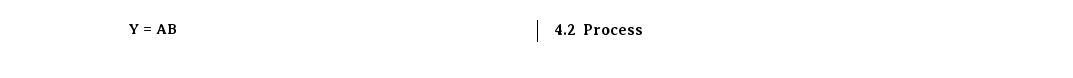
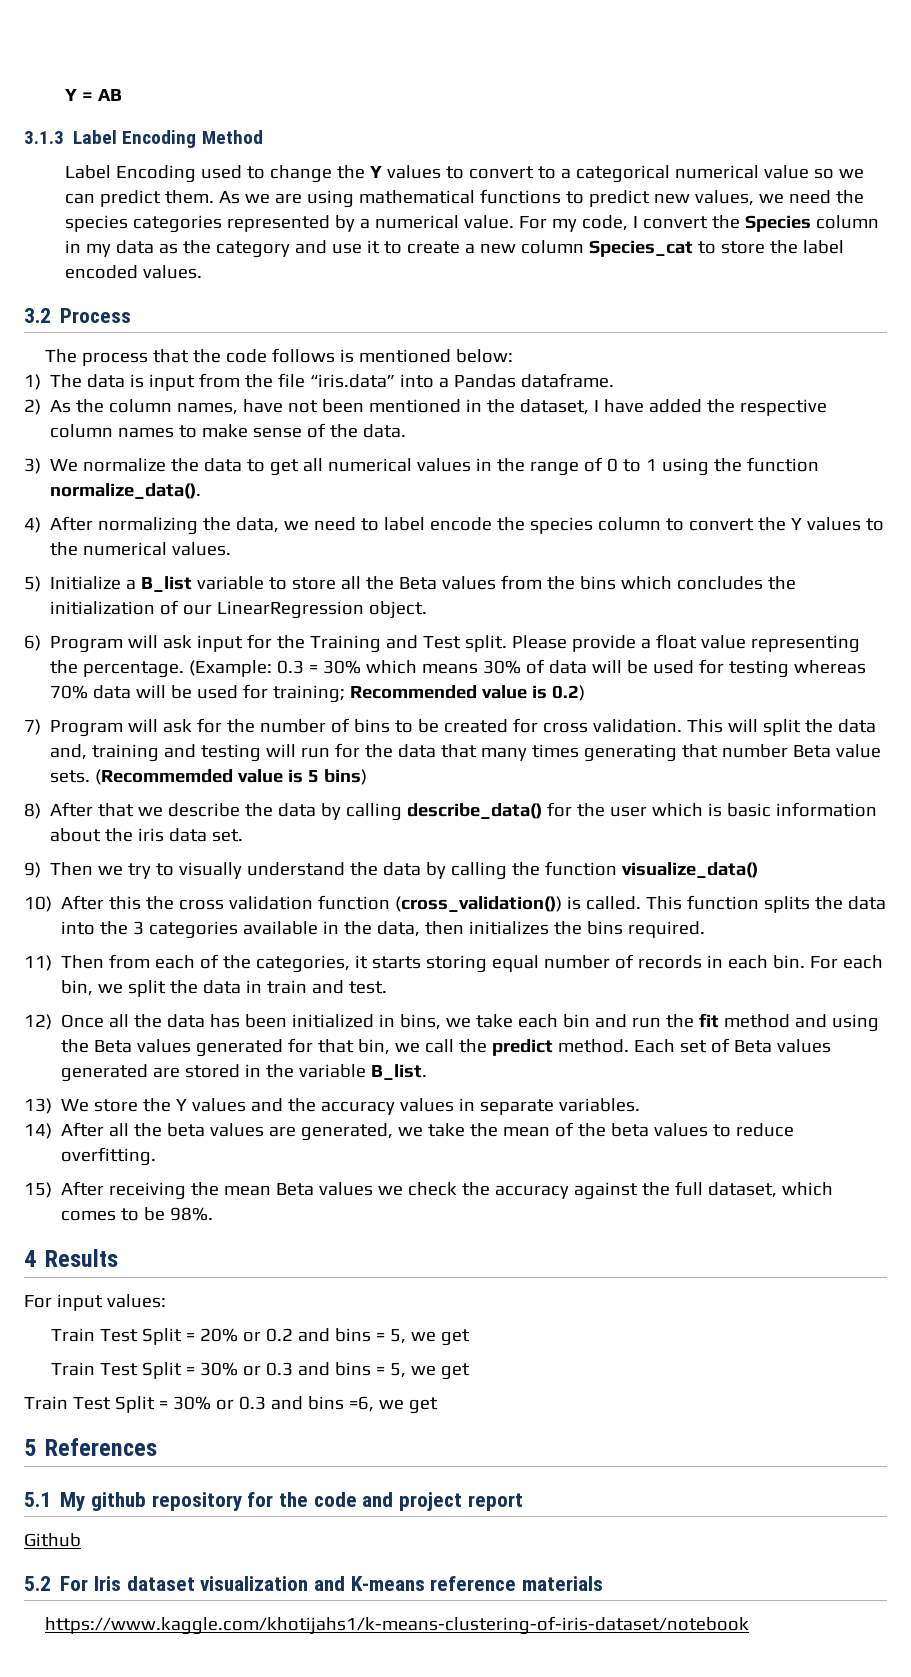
- 4.2 Process
+ 3.1.3 Label Encoding Method
+ Label Encoding used to change the Y values to convert to a categorical numerical value so we can predict them. As we are using mathematical functions to predict new values, we need the species categories represented by a numerical value. For my code, I convert the Species column in my data as the category and use it to create a new column Species_cat to store the label encoded values.
+ 3.2 Process
+ The process that the code follows is mentioned below:
+ 1) The data is input from the file “iris.data” into a Pandas dataframe.
+ 2) As the column names, have not been mentioned in the dataset, I have added the respective column names to make sense of the data.
+ 3) We normalize the data to get all numerical values in the range of 0 to 1 using the function normalize_data().
+ 4) After normalizing the data, we need to label encode the species column to convert the Y values to the numerical values.
+ 5) Initialize a B_list variable to store all the Beta values from the bins which concludes the initialization of our LinearRegression object.
+ 6) Program will ask input for the Training and Test split. Please provide a float value representing the percentage. (Example: 0.3 = 30% which means 30% of data will be used for testing whereas 70% data will be used for training; Recommended value is 0.2)
+ 7) Program will ask for the number of bins to be created for cross validation. This will split the data and, training and testing will run for the data that many times generating that number Beta value sets. (Recommemded value is 5 bins)
+ 8) After that we describe the data by calling describe_data() for the user which is basic information about the iris data set.
+ 9) Then we try to visually understand the data by calling the function visualize_data()
+ 10) After this the cross validation function (cross_validation()) is called. This function splits the data into the 3 categories available in the data, then initializes the bins required.
+ 11) Then from each of the categories, it starts storing equal number of records in each bin. For each bin, we split the data in train and test.
+ 12) Once all the data has been initialized in bins, we take each bin and run the fit method and using the Beta values generated for that bin, we call the predict method. Each set of Beta values generated are stored in the variable B_list.
+ 13) We store the Y values and the accuracy values in separate variables.
+ 14) After all the beta values are generated, we take the mean of the beta values to reduce overfitting.
+ 15) After receiving the mean Beta values we check the accuracy against the full dataset, which comes to be 98%.
+ 4 Results
+ For input values:
+ Train Test Split = 20% or 0.2 and bins = 5, we get
+ Train Test Split = 30% or 0.3 and bins = 5, we get
+ Train Test Split = 30% or 0.3 and bins =6, we get
+ 5 References
+ 5.1 My github repository for the code and project report
+ Github
+ 5.2 For Iris dataset visualization and K-means reference materials
+ https://www.kaggle.com/khotijahs1/k-means-clustering-of-iris-dataset/notebook

